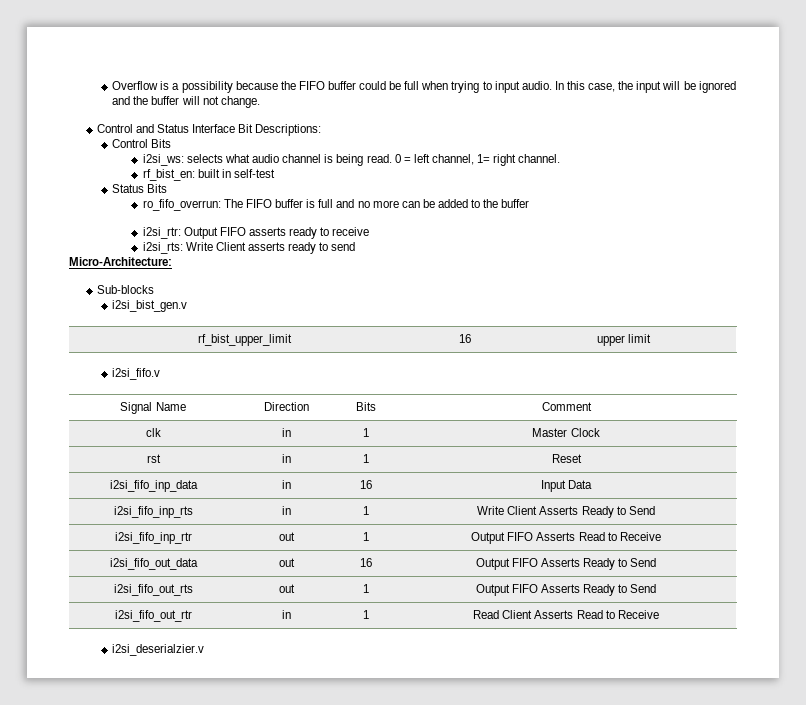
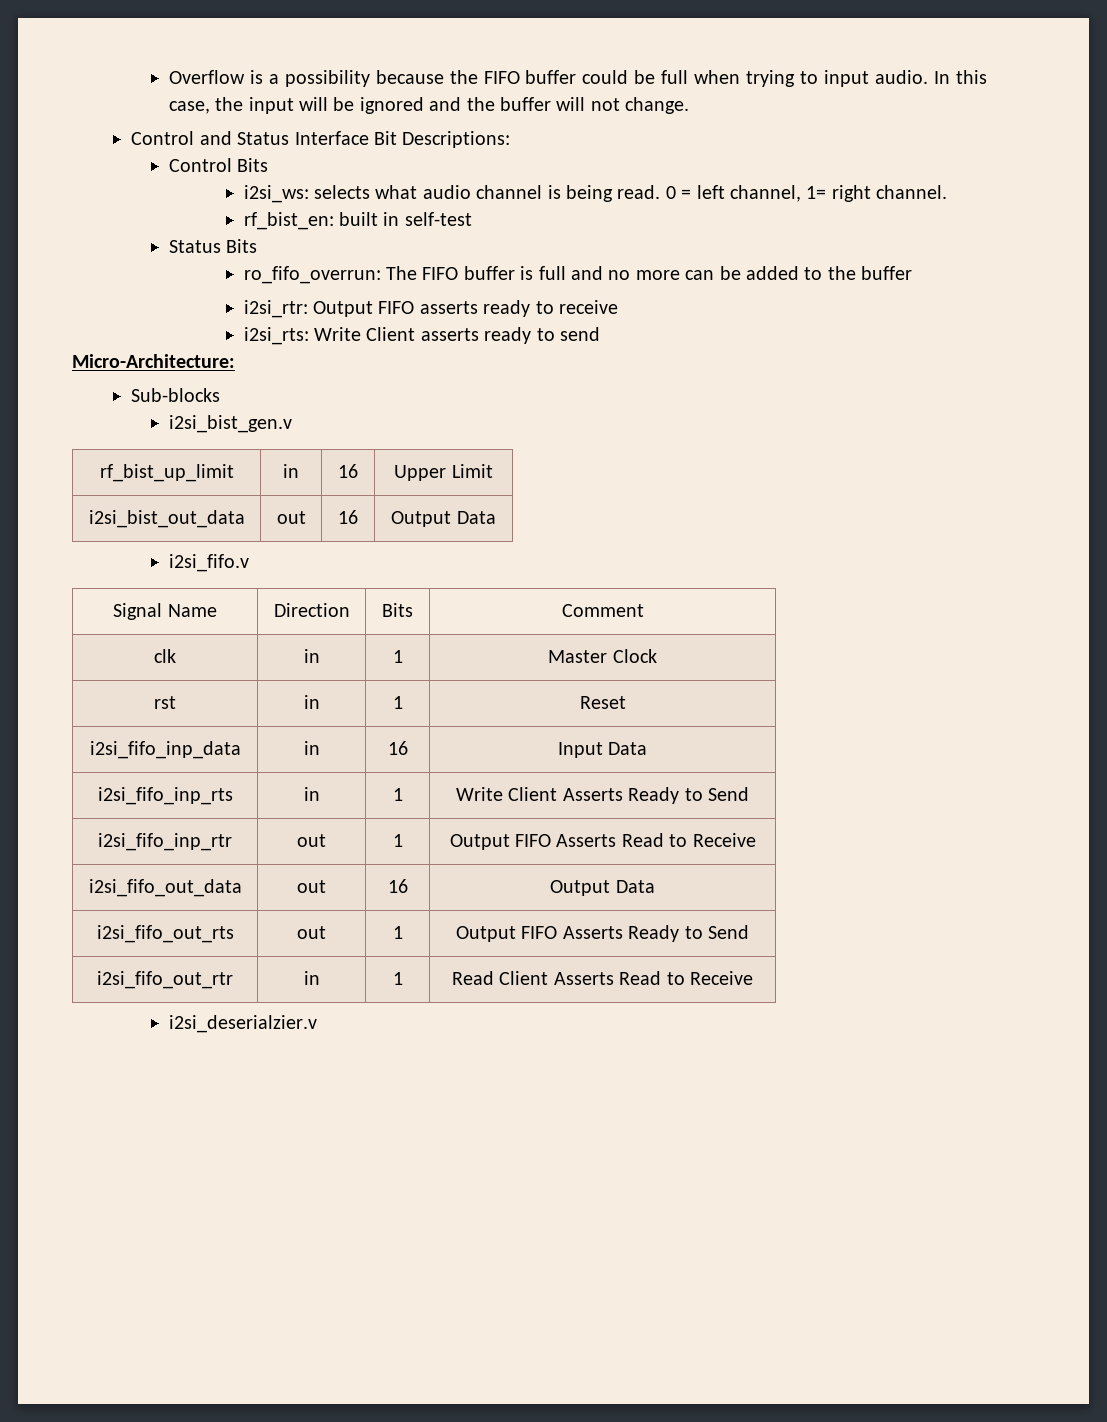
- rf_bist_upper_limit | 16 | upper limit
+ rf_bist_up_limit | in | 16 | Upper Limit
+ i2si_bist_out_data | out | 16 | Output Data
- i2si_fifo_out_data | out | 16 | Output FIFO Asserts Ready to Send
+ i2si_fifo_out_data | out | 16 | Output Data

